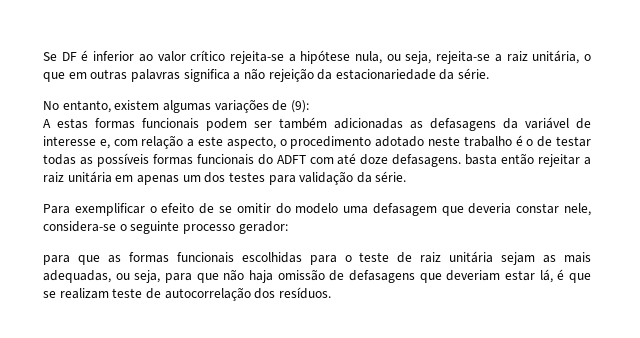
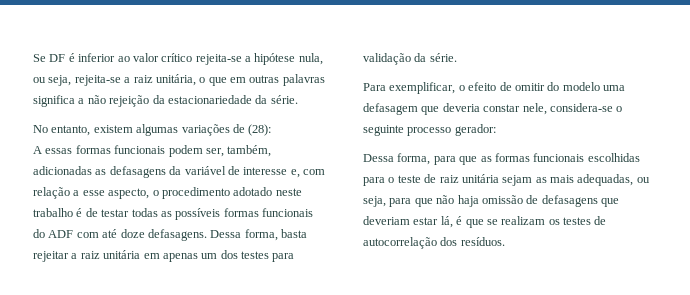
- No entanto, existem algumas variações de (9):
+ No entanto, existem algumas variações de (28):
- A estas formas funcionais podem ser também adicionadas as defasagens da variável de interesse e, com relação a este aspecto, o procedimento adotado neste trabalho é o de testar todas as possíveis formas funcionais do ADFT com até doze defasagens. basta então rejeitar a raiz unitária em apenas um dos testes para validação da série.
+ A essas formas funcionais podem ser, também, adicionadas as defasagens da variável de interesse e, com relação a esse aspecto, o procedimento adotado neste trabalho é de testar todas as possíveis formas funcionais do ADF com até doze defasagens. Dessa forma, basta rejeitar a raiz unitária em apenas um dos testes para validação da série.
- Para exemplificar o efeito de se omitir do modelo uma defasagem que deveria constar nele, considera-se o seguinte processo gerador:
+ Para exemplificar, o efeito de omitir do modelo uma defasagem que deveria constar nele, considera-se o seguinte processo gerador:
- para que as formas funcionais escolhidas para o teste de raiz unitária sejam as mais adequadas, ou seja, para que não haja omissão de defasagens que deveriam estar lá, é que se realizam teste de autocorrelação dos resíduos.
+ Dessa forma, para que as formas funcionais escolhidas para o teste de raiz unitária sejam as mais adequadas, ou seja, para que não haja omissão de defasagens que deveriam estar lá, é que se realizam os testes de autocorrelação dos resíduos.

